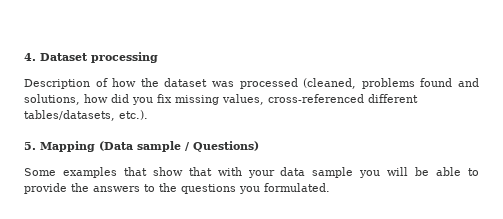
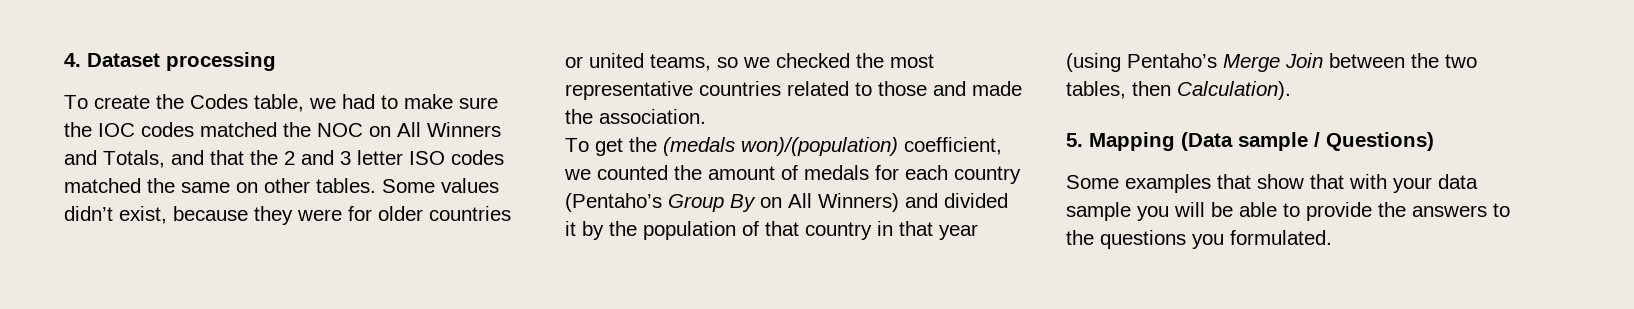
- Description of how the dataset was processed (cleaned, problems found and solutions, how did you fix missing values, cross-referenced different tables/datasets, etc.).
+ To create the Codes table, we had to make sure the IOC codes matched the NOC on All Winners and Totals, and that the 2 and 3 letter ISO codes matched the same on other tables. Some values didn’t exist, because they were for older countries or united teams, so we checked the most representative countries related to those and made the association.
+ To get the (medals won)/(population) coefficient, we counted the amount of medals for each country (Pentaho’s Group By on All Winners) and divided it by the population of that country in that year (using Pentaho’s Merge Join between the two tables, then Calculation).

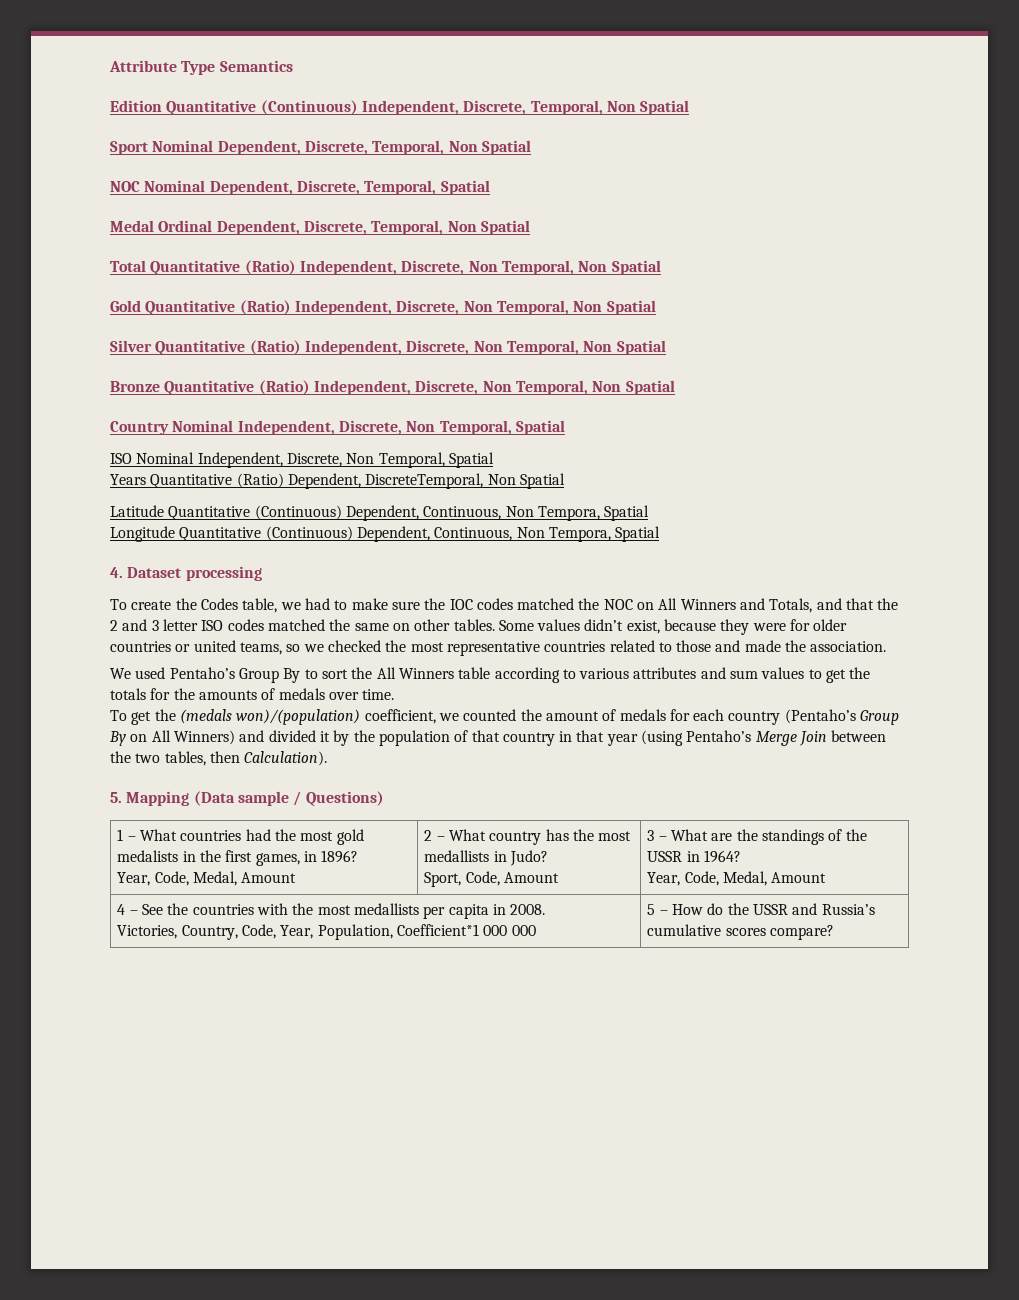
+ Attribute Type Semantics
+ Edition Quantitative (Continuous) Independent, Discrete, Temporal, Non Spatial
+ Sport Nominal Dependent, Discrete, Temporal, Non Spatial
+ NOC Nominal Dependent, Discrete, Temporal, Spatial
+ Medal Ordinal Dependent, Discrete, Temporal, Non Spatial
+ Total Quantitative (Ratio) Independent, Discrete, Non Temporal, Non Spatial
+ Gold Quantitative (Ratio) Independent, Discrete, Non Temporal, Non Spatial
+ Silver Quantitative (Ratio) Independent, Discrete, Non Temporal, Non Spatial
+ Bronze Quantitative (Ratio) Independent, Discrete, Non Temporal, Non Spatial
+ Country Nominal Independent, Discrete, Non Temporal, Spatial
+ ISO Nominal Independent, Discrete, Non Temporal, Spatial
+ Years Quantitative (Ratio) Dependent, DiscreteTemporal, Non Spatial
+ Latitude Quantitative (Continuous) Dependent, Continuous, Non Tempora, Spatial
+ Longitude Quantitative (Continuous) Dependent, Continuous, Non Tempora, Spatial
+ We used Pentaho’s Group By to sort the All Winners table according to various attributes and sum values to get the totals for the amounts of medals over time.
- Some examples that show that with your data sample you will be able to provide the answers to the questions you formulated.
+ 1 – What countries had the most gold medalists in the first games, in 1896?
+ Year, Code, Medal, Amount | 2 – What country has the most medallists in Judo?
+ Sport, Code, Amount | 3 – What are the standings of the USSR in 1964?
+ Year, Code, Medal, Amount
+ 4 – See the countries with the most medallists per capita in 2008.
+ Victories, Country, Code, Year, Population, Coefficient*1 000 000 | 5 – How do the USSR and Russia’s cumulative scores compare?

